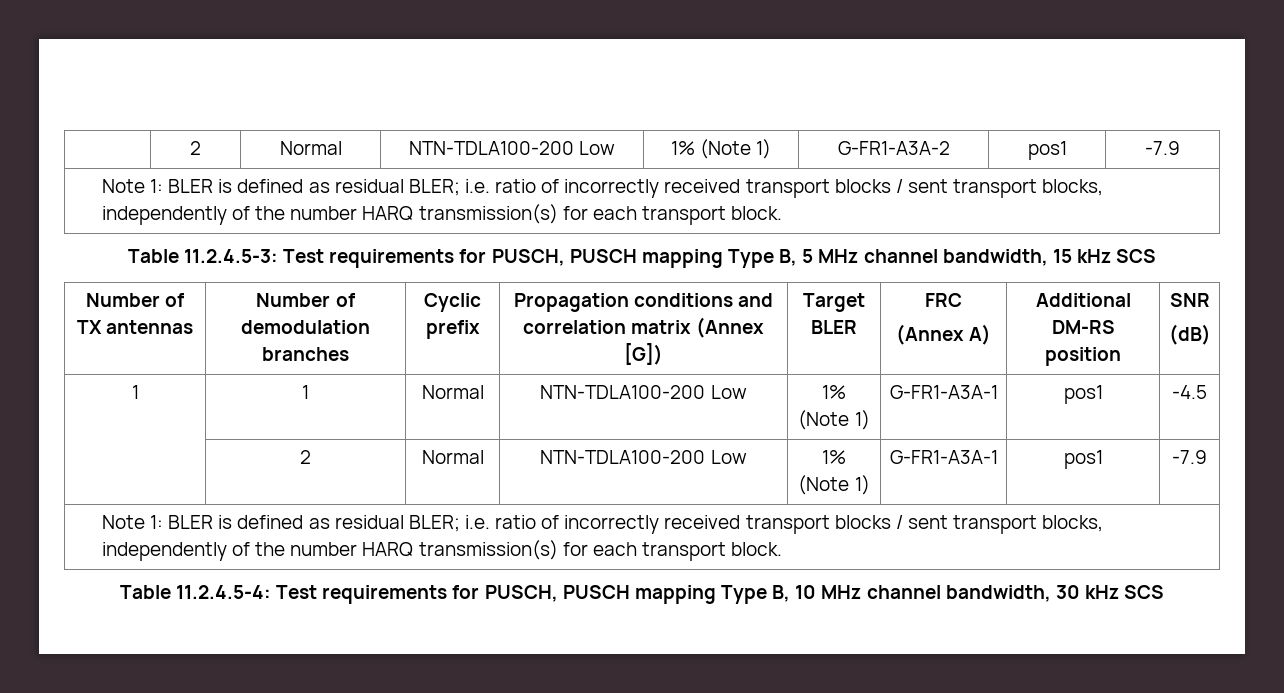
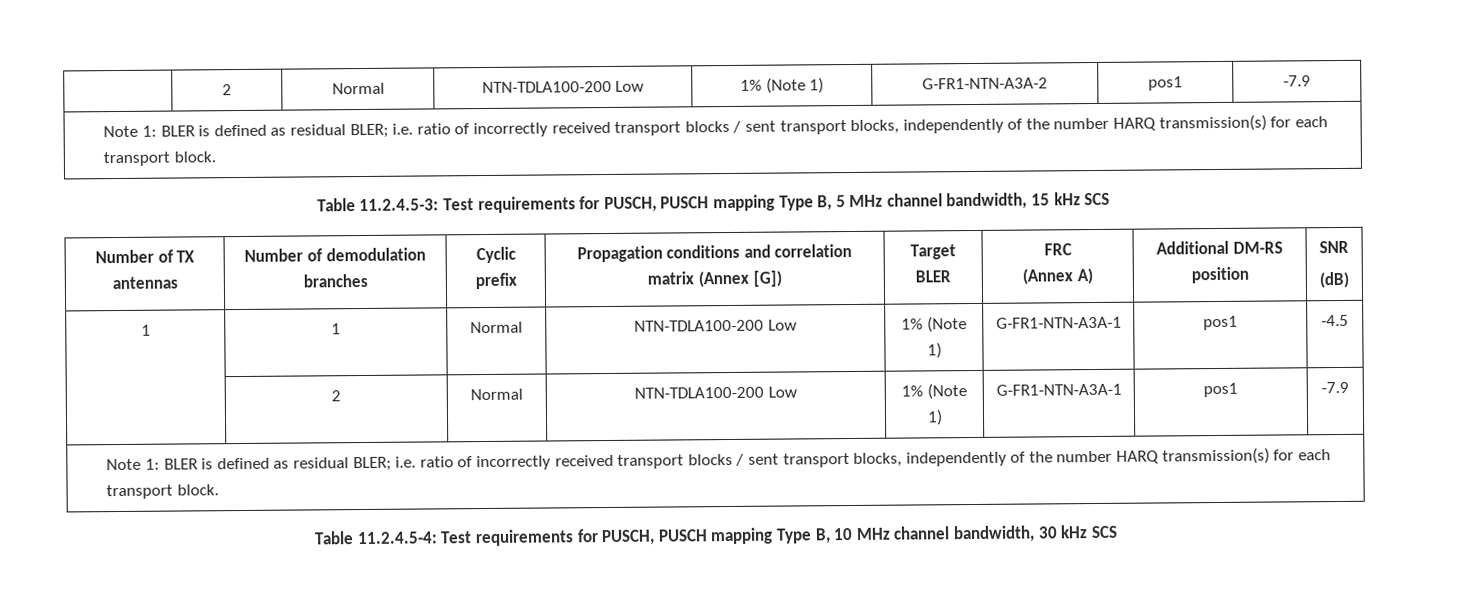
- | 2 | Normal | NTN-TDLA100-200 Low | 1% (Note 1) | G-FR1-A3A-2 | pos1 | -7.9
+ | 2 | Normal | NTN-TDLA100-200 Low | 1% (Note 1) | G-FR1-NTN-A3A-2 | pos1 | -7.9
- 1 | 1 | Normal | NTN-TDLA100-200 Low | 1% (Note 1) | G-FR1-A3A-1 | pos1 | -4.5
+ 1 | 1 | Normal | NTN-TDLA100-200 Low | 1% (Note 1) | G-FR1-NTN-A3A-1 | pos1 | -4.5
- | 2 | Normal | NTN-TDLA100-200 Low | 1% (Note 1) | G-FR1-A3A-1 | pos1 | -7.9
+ | 2 | Normal | NTN-TDLA100-200 Low | 1% (Note 1) | G-FR1-NTN-A3A-1 | pos1 | -7.9

